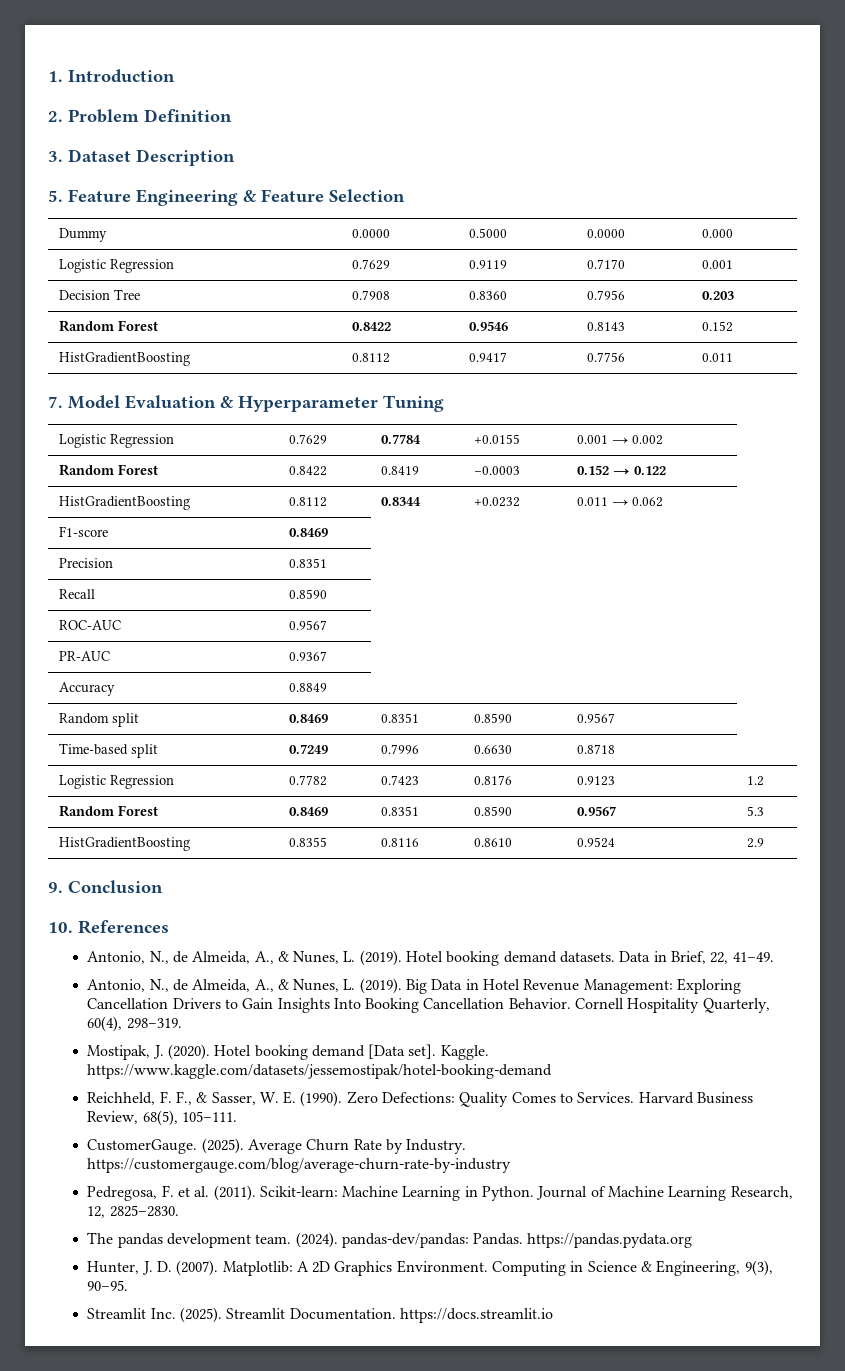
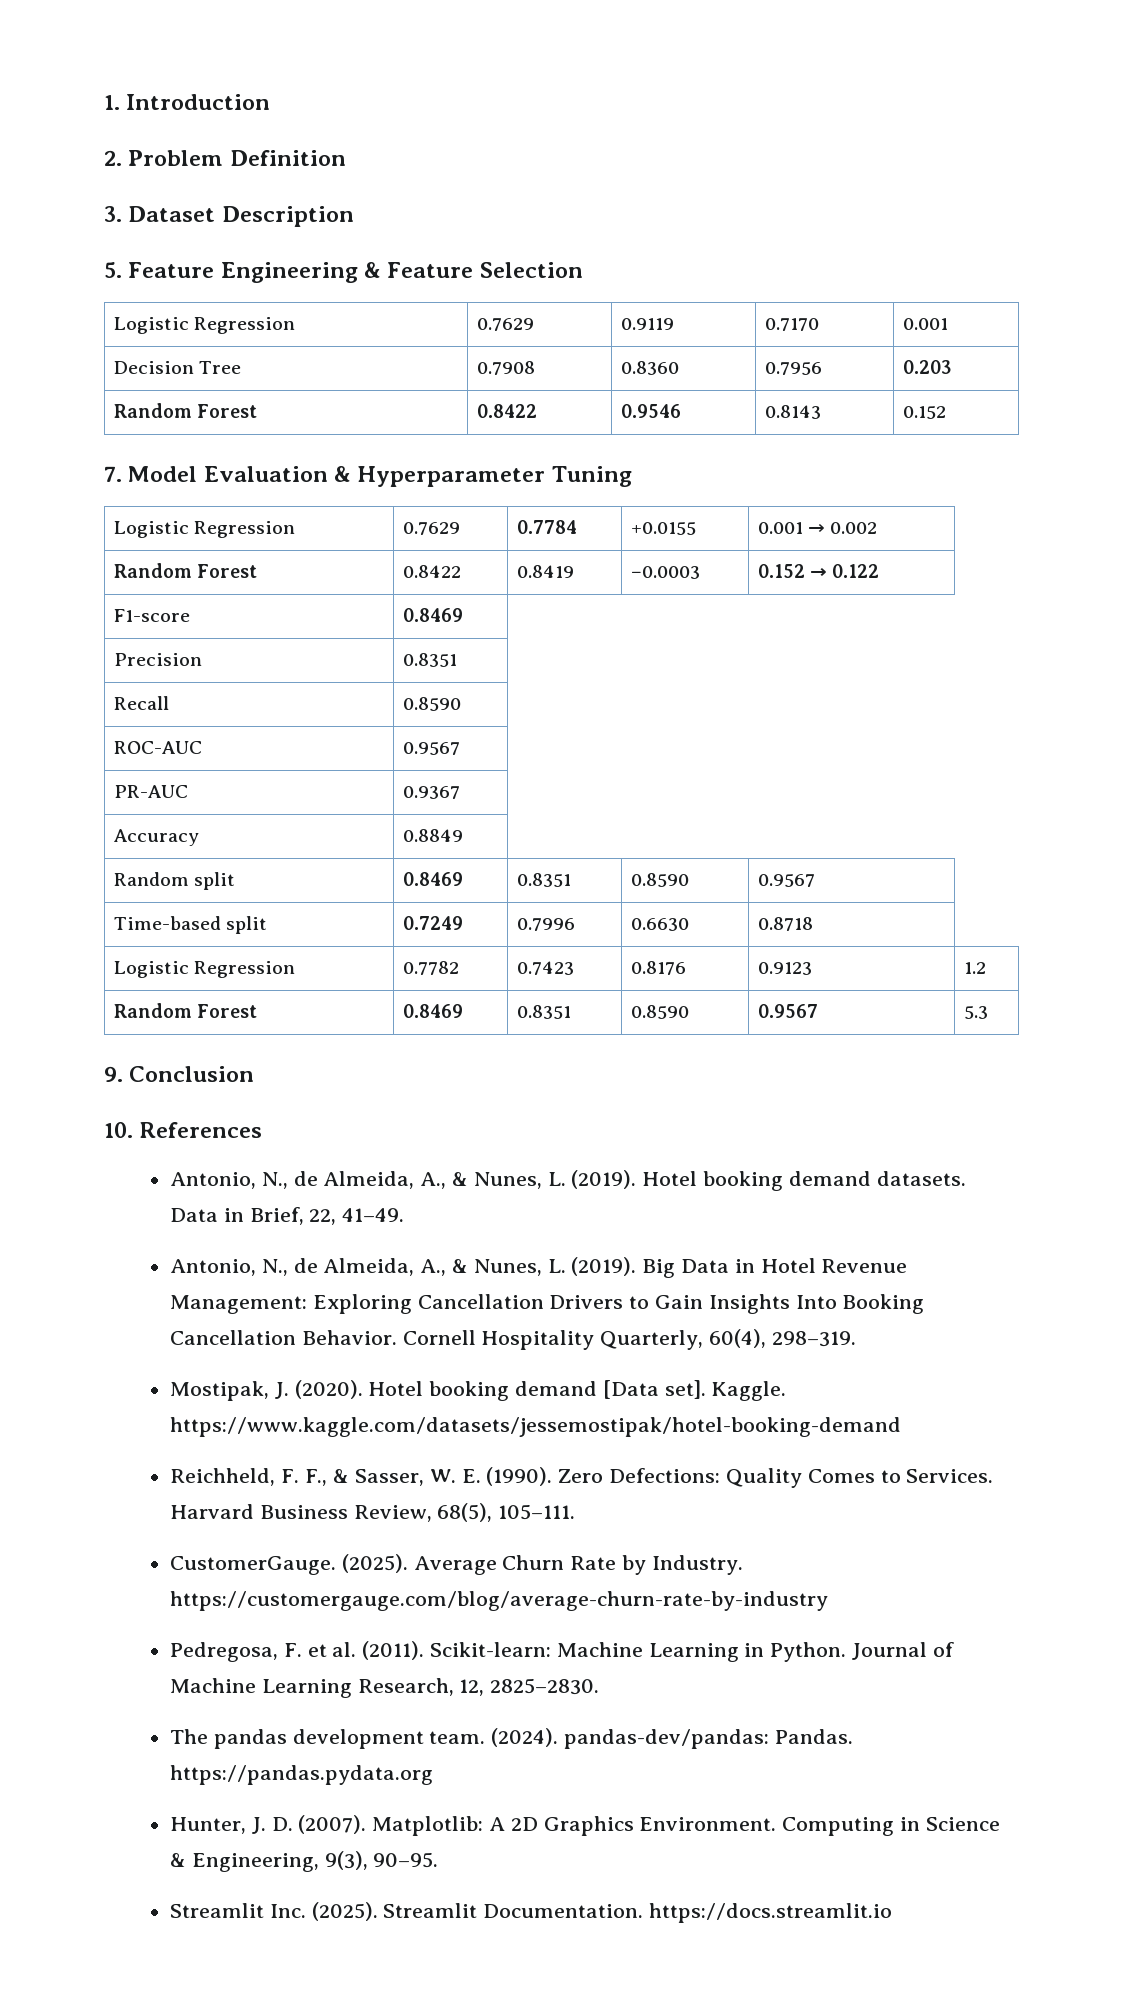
- Dummy | 0.0000 | 0.5000 | 0.0000 | 0.000
- HistGradientBoosting | 0.8112 | 0.9417 | 0.7756 | 0.011
- HistGradientBoosting | 0.8112 | 0.8344 | +0.0232 | 0.011 → 0.062
- HistGradientBoosting | 0.8355 | 0.8116 | 0.8610 | 0.9524 | 2.9

